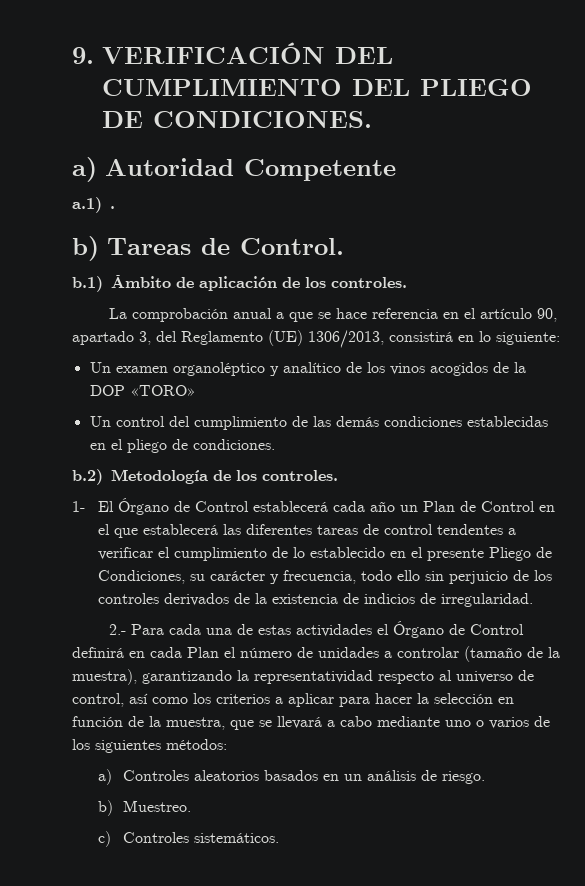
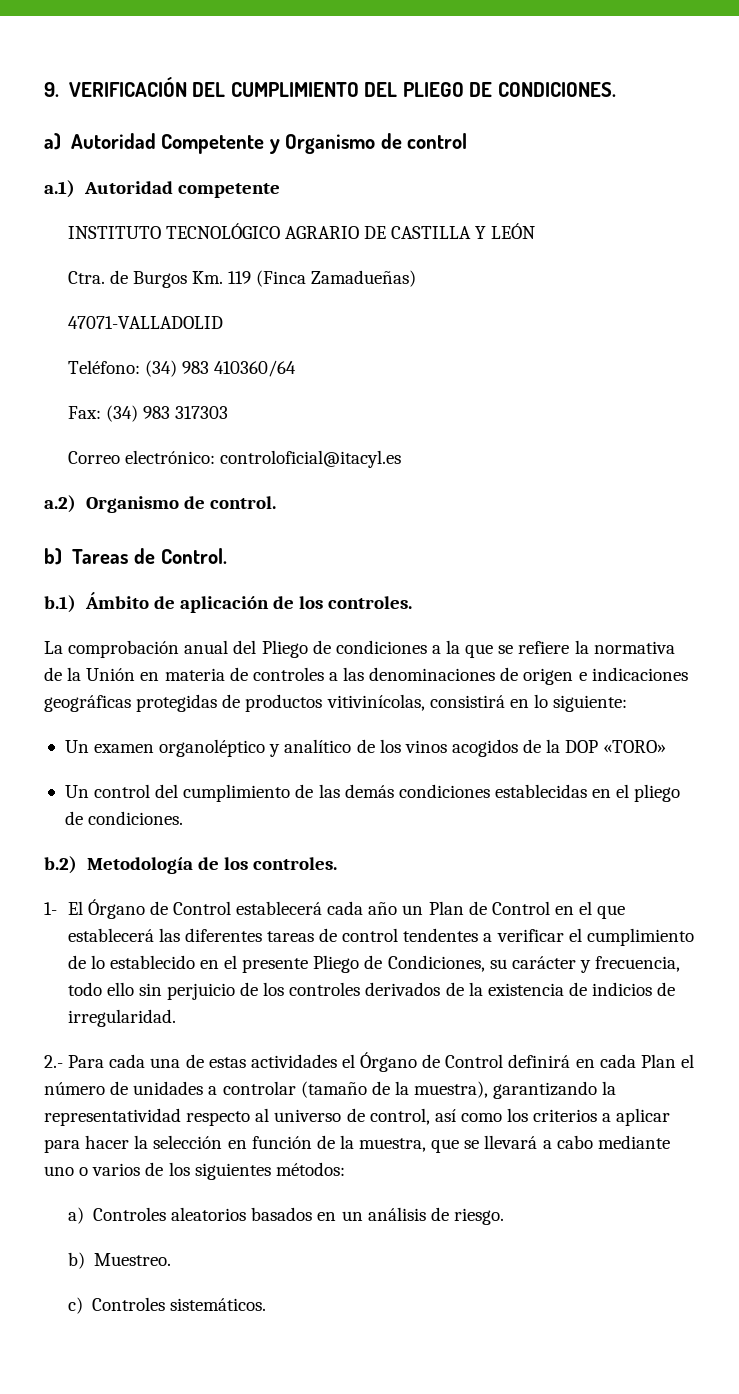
- a) Autoridad Competente
- a.1) .
+ a) Autoridad Competente y Organismo de control
+ a.1) Autoridad competente
+ INSTITUTO TECNOLÓGICO AGRARIO DE CASTILLA Y LEÓN
+ Ctra. de Burgos Km. 119 (Finca Zamadueñas)
+ 47071-VALLADOLID
+ Teléfono: (34) 983 410360/64
+ Fax: (34) 983 317303
+ Correo electrónico: controloficial@itacyl.es
+ a.2) Organismo de control.
- La comprobación anual a que se hace referencia en el artículo 90, apartado 3, del Reglamento (UE) 1306/2013, consistirá en lo siguiente:
+ La comprobación anual del Pliego de condiciones a la que se refiere la normativa de la Unión en materia de controles a las denominaciones de origen e indicaciones geográficas protegidas de productos vitivinícolas, consistirá en lo siguiente:

